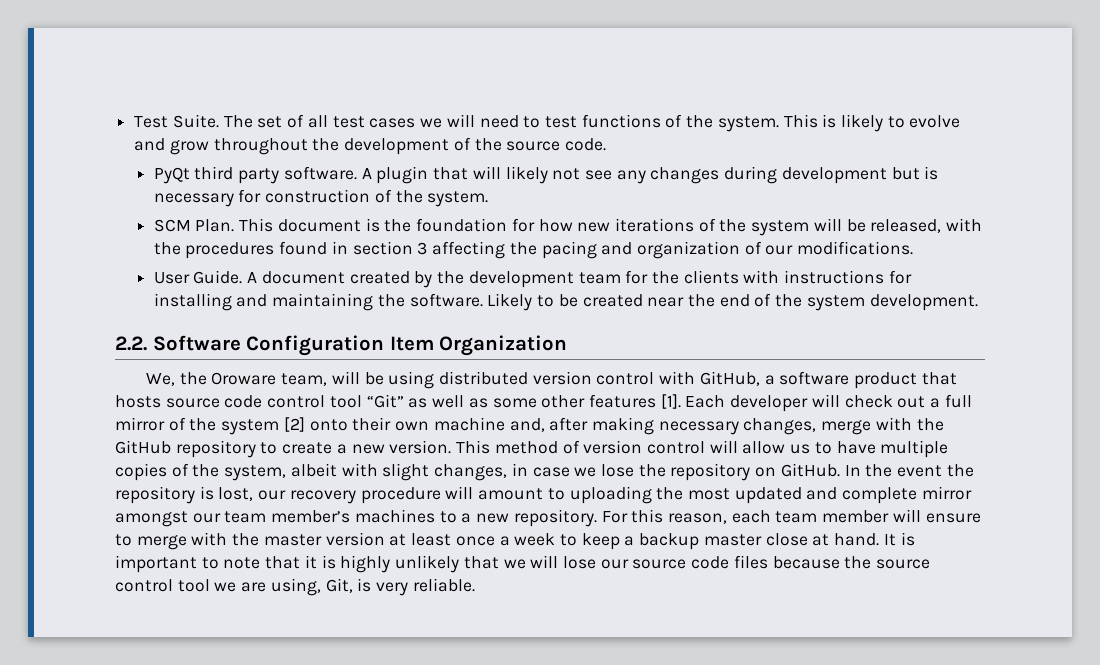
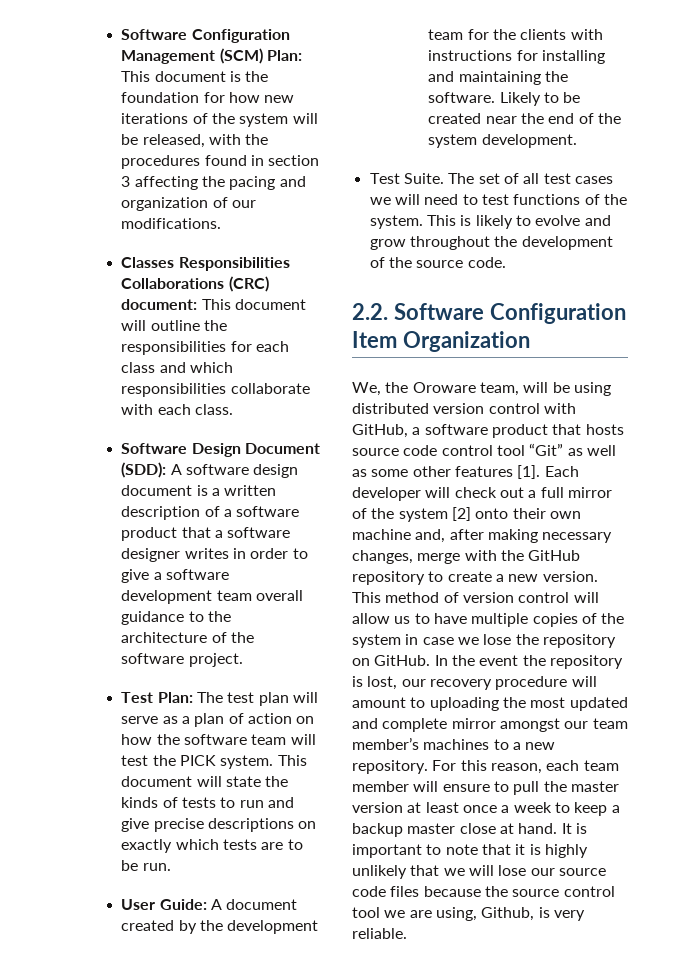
+ Software Configuration Management (SCM) Plan: This document is the foundation for how new iterations of the system will be released, with the procedures found in section 3 affecting the pacing and organization of our modifications.
+ Classes Responsibilities Collaborations (CRC) document: This document will outline the responsibilities for each class and which responsibilities collaborate with each class.
+ Software Design Document (SDD): A software design document is a written description of a software product that a software designer writes in order to give a software development team overall guidance to the architecture of the software project.
+ Test Plan: The test plan will serve as a plan of action on how the software team will test the PICK system. This document will state the kinds of tests to run and give precise descriptions on exactly which tests are to be run.
+ User Guide: A document created by the development team for the clients with instructions for installing and maintaining the software. Likely to be created near the end of the system development.
- PyQt third party software. A plugin that will likely not see any changes during development but is necessary for construction of the system.
- SCM Plan. This document is the foundation for how new iterations of the system will be released, with the procedures found in section 3 affecting the pacing and organization of our modifications.
- User Guide. A document created by the development team for the clients with instructions for installing and maintaining the software. Likely to be created near the end of the system development.
- This method of version control will allow us to have multiple copies of the system, albeit with slight changes, in case we lose the repository on GitHub.
+ This method of version control will allow us to have multiple copies of the system in case we lose the repository on GitHub.
- For this reason, each team member will ensure to merge with the master version at least once a week to keep a backup master close at hand.
+ For this reason, each team member will ensure to pull the master version at least once a week to keep a backup master close at hand.
- It is important to note that it is highly unlikely that we will lose our source code files because the source control tool we are using, Git, is very reliable.
+ It is important to note that it is highly unlikely that we will lose our source code files because the source control tool we are using, Github, is very reliable.

